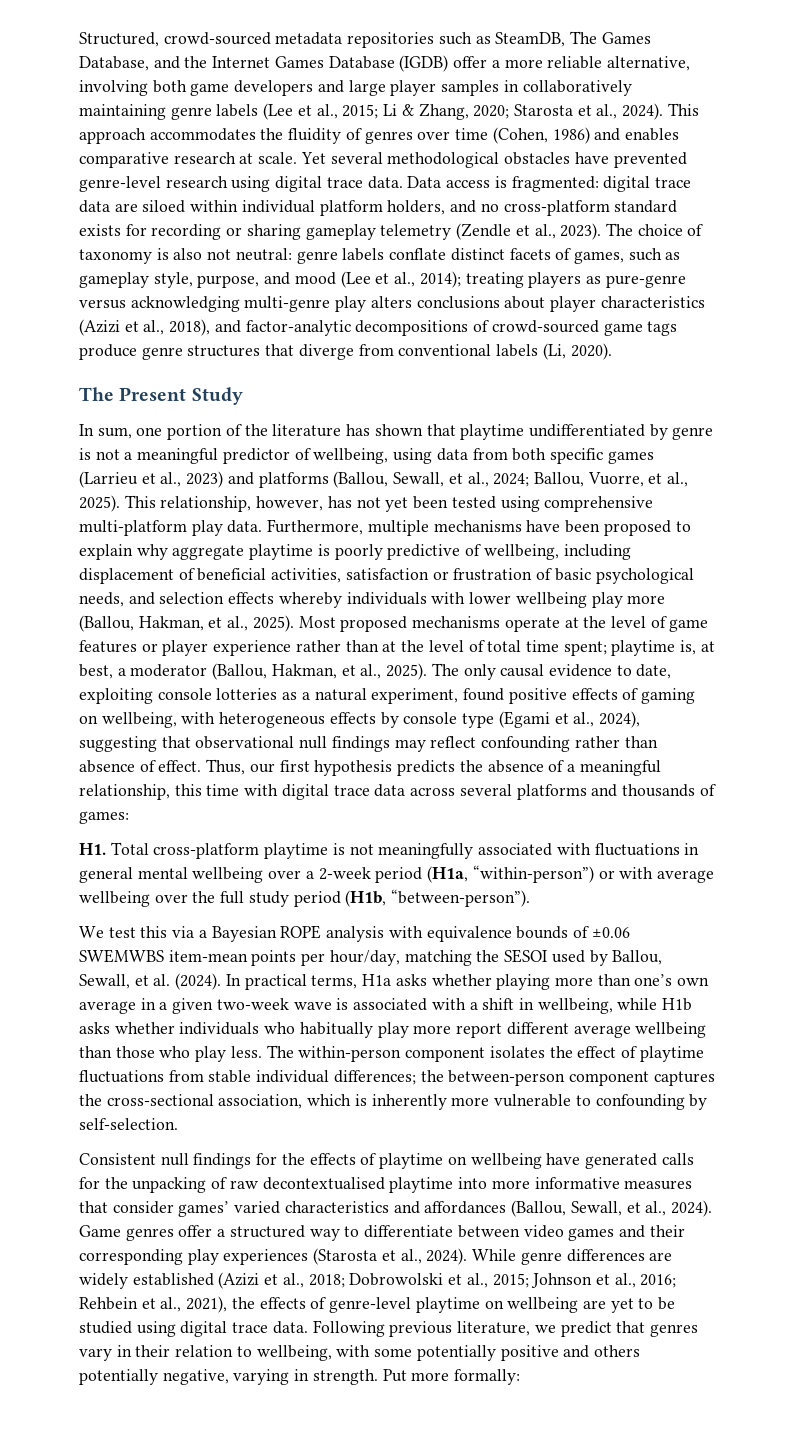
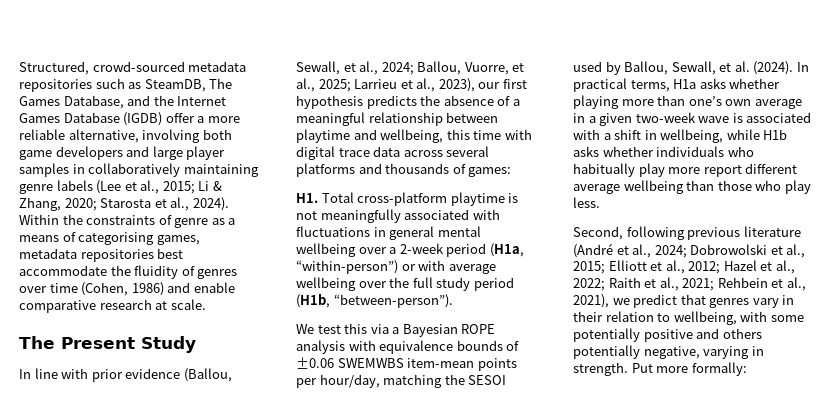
- This approach accommodates the fluidity of genres over time (Cohen, 1986) and enables comparative research at scale. Yet several methodological obstacles have prevented genre-level research using digital trace data. Data access is fragmented: digital trace data are siloed within individual platform holders, and no cross-platform standard exists for recording or sharing gameplay telemetry (Zendle et al., 2023). The choice of taxonomy is also not neutral: genre labels conflate distinct facets of games, such as gameplay style, purpose, and mood (Lee et al., 2014); treating players as pure-genre versus acknowledging multi-genre play alters conclusions about player characteristics (Azizi et al., 2018), and factor-analytic decompositions of crowd-sourced game tags produce genre structures that diverge from conventional labels (Li, 2020).
+ Within the constraints of genre as a means of categorising games, metadata repositories best accommodate the fluidity of genres over time (Cohen, 1986) and enable comparative research at scale.
  The Present Study
- In sum, one portion of the literature has shown that playtime undifferentiated by genre is not a meaningful predictor of wellbeing, using data from both specific games (Larrieu et al., 2023) and platforms (Ballou, Sewall, et al., 2024; Ballou, Vuorre, et al., 2025). This relationship, however, has not yet been tested using comprehensive multi-platform play data. Furthermore, multiple mechanisms have been proposed to explain why aggregate playtime is poorly predictive of wellbeing, including displacement of beneficial activities, satisfaction or frustration of basic psychological needs, and selection effects whereby individuals with lower wellbeing play more (Ballou, Hakman, et al., 2025). Most proposed mechanisms operate at the level of game features or player experience rather than at the level of total time spent; playtime is, at best, a moderator (Ballou, Hakman, et al., 2025). The only causal evidence to date, exploiting console lotteries as a natural experiment, found positive effects of gaming on wellbeing, with heterogeneous effects by console type (Egami et al., 2024), suggesting that observational null findings may reflect confounding rather than absence of effect. Thus, our first hypothesis predicts the absence of a meaningful relationship, this time with digital trace data across several platforms and thousands of games:
+ In line with prior evidence (Ballou, Sewall, et al., 2024; Ballou, Vuorre, et al., 2025; Larrieu et al., 2023), our first hypothesis predicts the absence of a meaningful relationship between playtime and wellbeing, this time with digital trace data across several platforms and thousands of games:
- In practical terms, H1a asks whether playing more than one’s own average in a given two-week wave is associated with a shift in wellbeing, while H1b asks whether individuals who habitually play more report different average wellbeing than those who play less. The within-person component isolates the effect of playtime fluctuations from stable individual differences; the between-person component captures the cross-sectional association, which is inherently more vulnerable to confounding by self-selection.
- Consistent null findings for the effects of playtime on wellbeing have generated calls for the unpacking of raw decontextualised playtime into more informative measures that consider games’ varied characteristics and affordances (Ballou, Sewall, et al., 2024). Game genres offer a structured way to differentiate between video games and their corresponding play experiences (Starosta et al., 2024). While genre differences are widely established (Azizi et al., 2018;
+ In practical terms, H1a asks whether playing more than one’s own average in a given two-week wave is associated with a shift in wellbeing, while H1b asks whether individuals who habitually play more report different average wellbeing than those who play less.
+ Second, following previous literature (André et al., 2024;
- Johnson et al., 2016; Rehbein et al., 2021), the effects of genre-level playtime on wellbeing are yet to be studied using digital trace data. Following previous literature, we predict that genres vary in their relation to wellbeing, with some potentially positive and others potentially negative, varying in strength.
+ Elliott et al., 2012; Hazel et al., 2022; Raith et al., 2021; Rehbein et al., 2021), we predict that genres vary in their relation to wellbeing, with some potentially positive and others potentially negative, varying in strength.

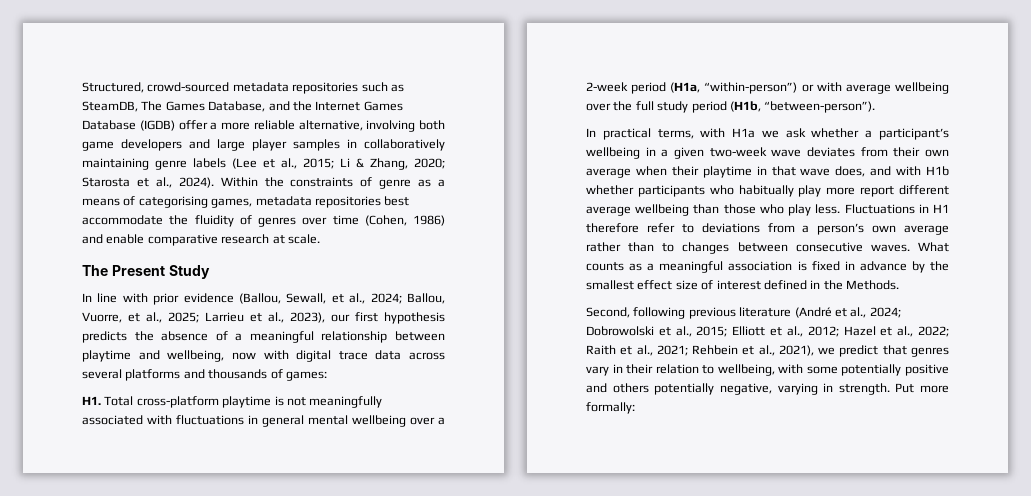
- In line with prior evidence (Ballou, Sewall, et al., 2024; Ballou, Vuorre, et al., 2025; Larrieu et al., 2023), our first hypothesis predicts the absence of a meaningful relationship between playtime and wellbeing, this time with digital trace data across several platforms and thousands of games:
+ In line with prior evidence (Ballou, Sewall, et al., 2024; Ballou, Vuorre, et al., 2025; Larrieu et al., 2023), our first hypothesis predicts the absence of a meaningful relationship between playtime and wellbeing, now with digital trace data across several platforms and thousands of games:
- We test this via a Bayesian ROPE analysis with equivalence bounds of ±0.06 SWEMWBS item-mean points per hour/day, matching the SESOI used by Ballou, Sewall, et al. (2024). In practical terms, H1a asks whether playing more than one’s own average in a given two-week wave is associated with a shift in wellbeing, while H1b asks whether individuals who habitually play more report different average wellbeing than those who play less.
+ In practical terms, with H1a we ask whether a participant’s wellbeing in a given two-week wave deviates from their own average when their playtime in that wave does, and with H1b whether participants who habitually play more report different average wellbeing than those who play less. Fluctuations in H1 therefore refer to deviations from a person’s own average rather than to changes between consecutive waves. What counts as a meaningful association is fixed in advance by the smallest effect size of interest defined in the Methods.

